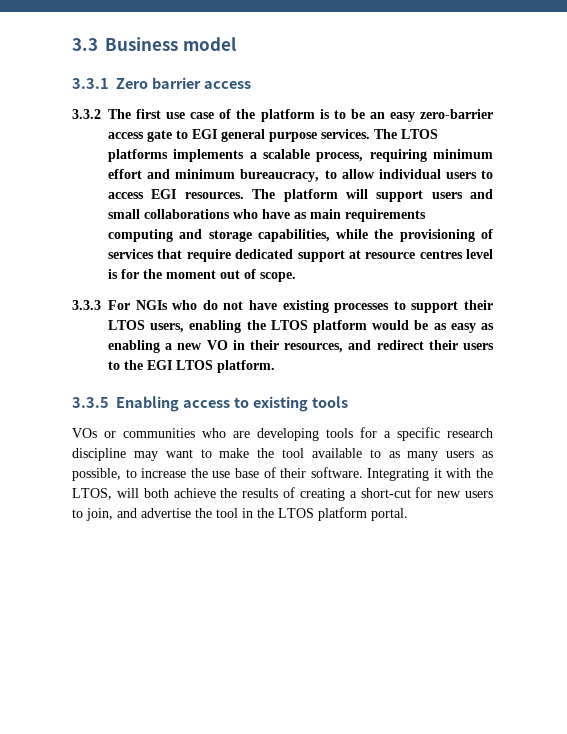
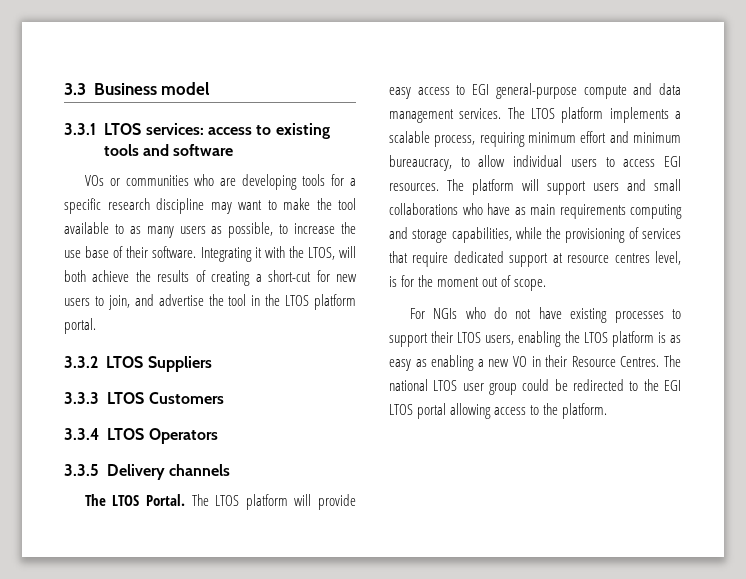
- 3.3.1 Zero barrier access
- 3.3.2 The first use case of the platform is to be an easy zero-barrier access gate to EGI general purpose services. The LTOS platforms implements a scalable process, requiring minimum effort and minimum bureaucracy, to allow individual users to access EGI resources. The platform will support users and small collaborations who have as main requirements computing and storage capabilities, while the provisioning of services that require dedicated support at resource centres level is for the moment out of scope.
- 3.3.3 For NGIs who do not have existing processes to support their LTOS users, enabling the LTOS platform would be as easy as enabling a new VO in their resources, and redirect their users to the EGI LTOS platform.
- 3.3.5 Enabling access to existing tools
+ 3.3.1 LTOS services: access to existing tools and software
+ 3.3.2 LTOS Suppliers
+ 3.3.3 LTOS Customers
+ 3.3.4 LTOS Operators
+ 3.3.5 Delivery channels
+ The LTOS Portal. The LTOS platform will provide easy access to EGI general-purpose compute and data management services. The LTOS platform implements a scalable process, requiring minimum effort and minimum bureaucracy, to allow individual users to access EGI resources. The platform will support users and small collaborations who have as main requirements computing and storage capabilities, while the provisioning of services that require dedicated support at resource centres level, is for the moment out of scope.
+ For NGIs who do not have existing processes to support their LTOS users, enabling the LTOS platform is as easy as enabling a new VO in their Resource Centres. The national LTOS user group could be redirected to the EGI LTOS portal allowing access to the platform.

